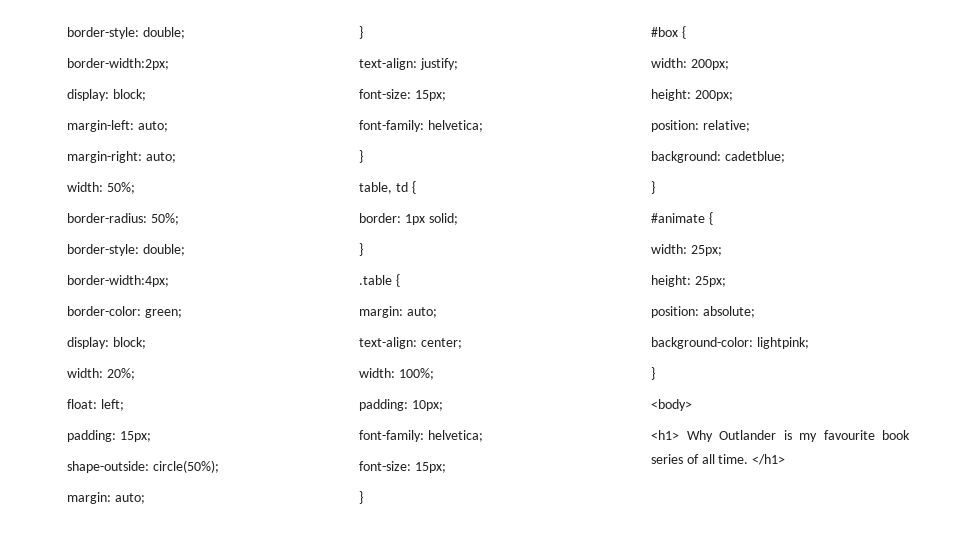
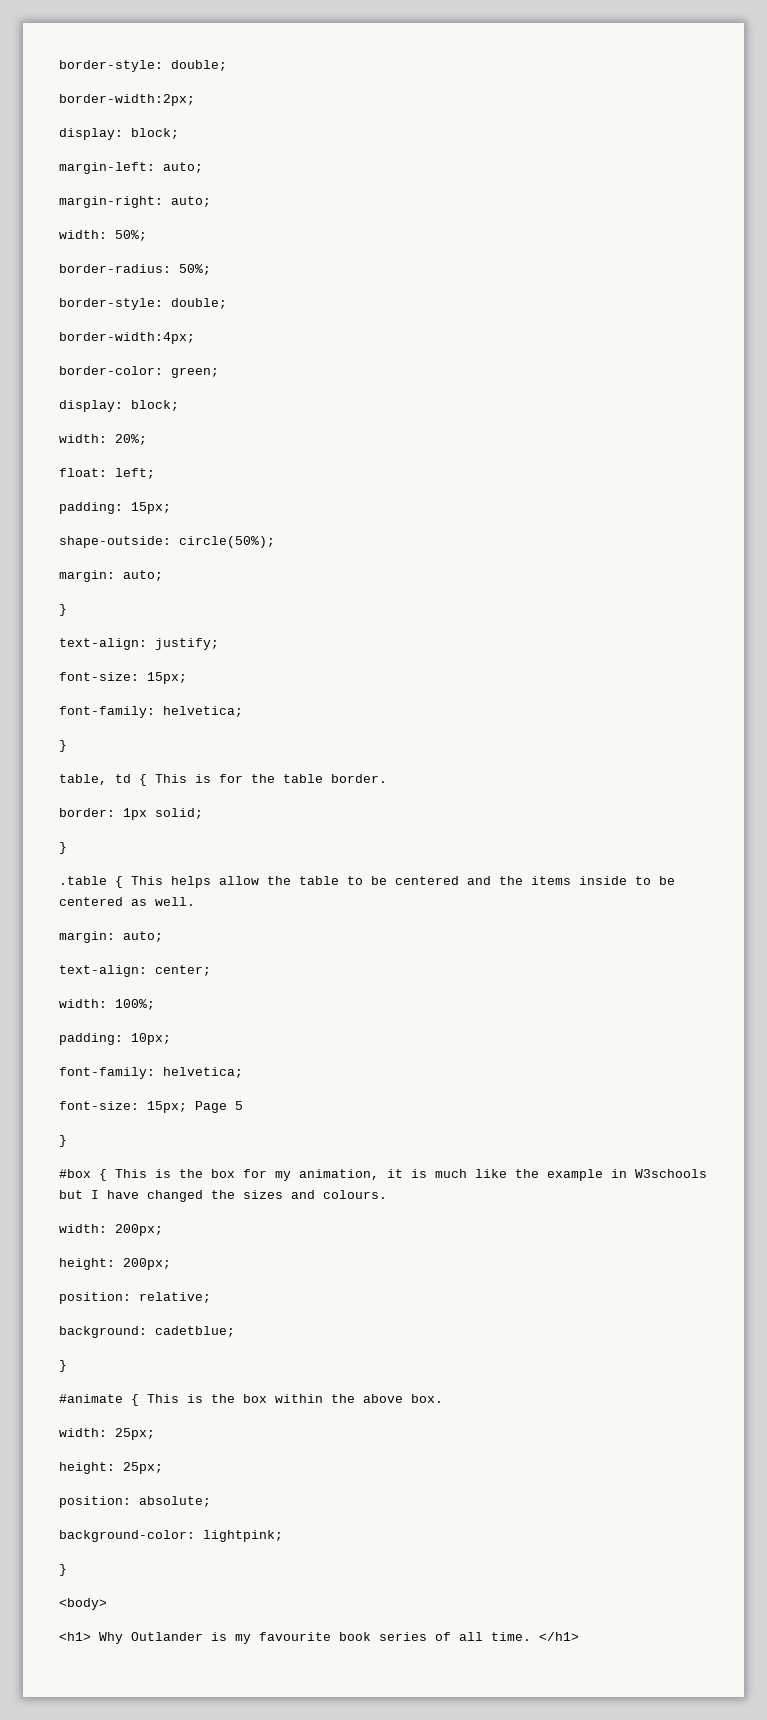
- table, td {
+ table, td { This is for the table border.
- .table {
+ .table { This helps allow the table to be centered and the items inside to be centered as well.
  padding: 10px;
  font-family: helvetica;
- font-size: 15px;
+ font-size: 15px; Page 5
- #box {
+ #box { This is the box for my animation, it is much like the example in W3schools but I have changed the sizes and colours.
- #animate {
+ #animate { This is the box within the above box.

